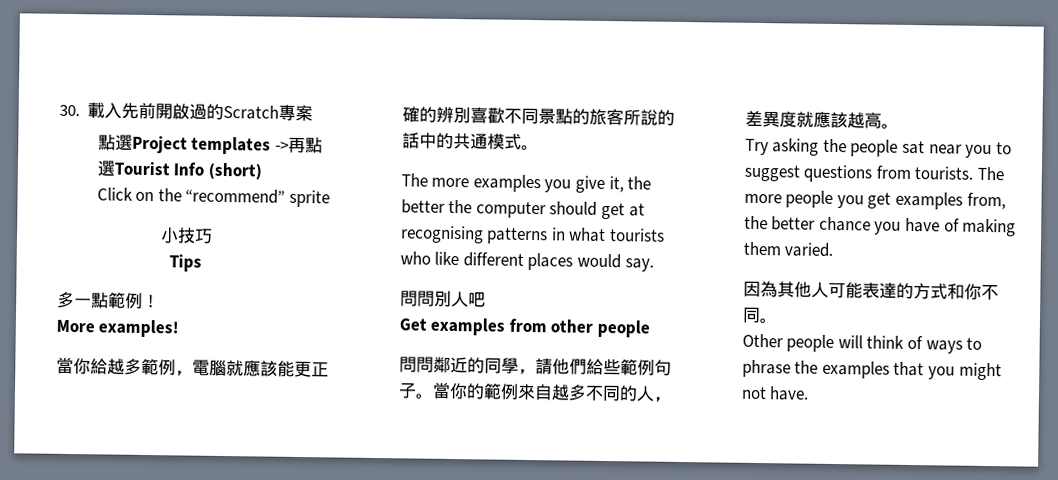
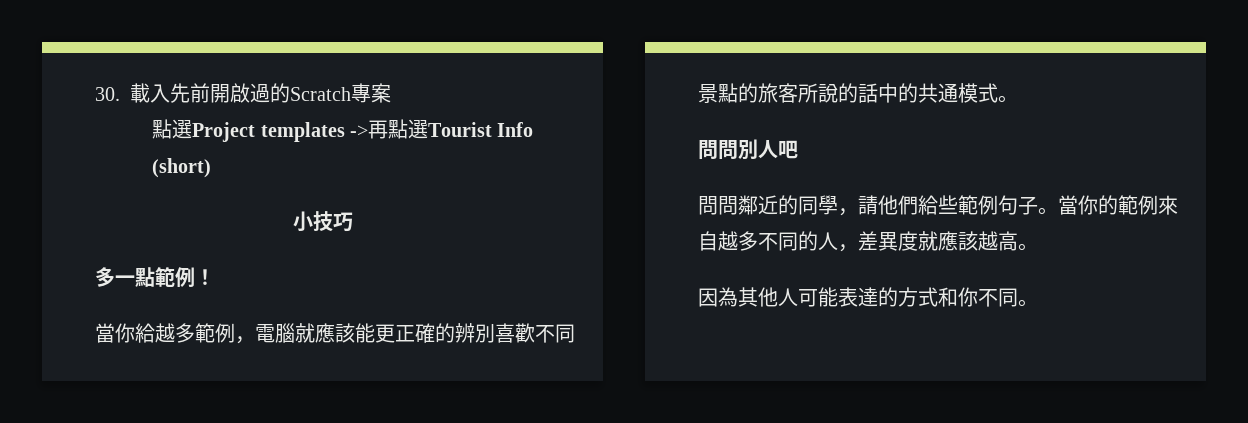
- Click on the “recommend” sprite
- Tips
- More examples!
- The more examples you give it, the better the computer should get at recognising patterns in what tourists who like different places would say.
  問問別人吧
- Get examples from other people
- Try asking the people sat near you to suggest questions from tourists. The more people you get examples from, the better chance you have of making them varied.
- Other people will think of ways to phrase the examples that you might not have.

